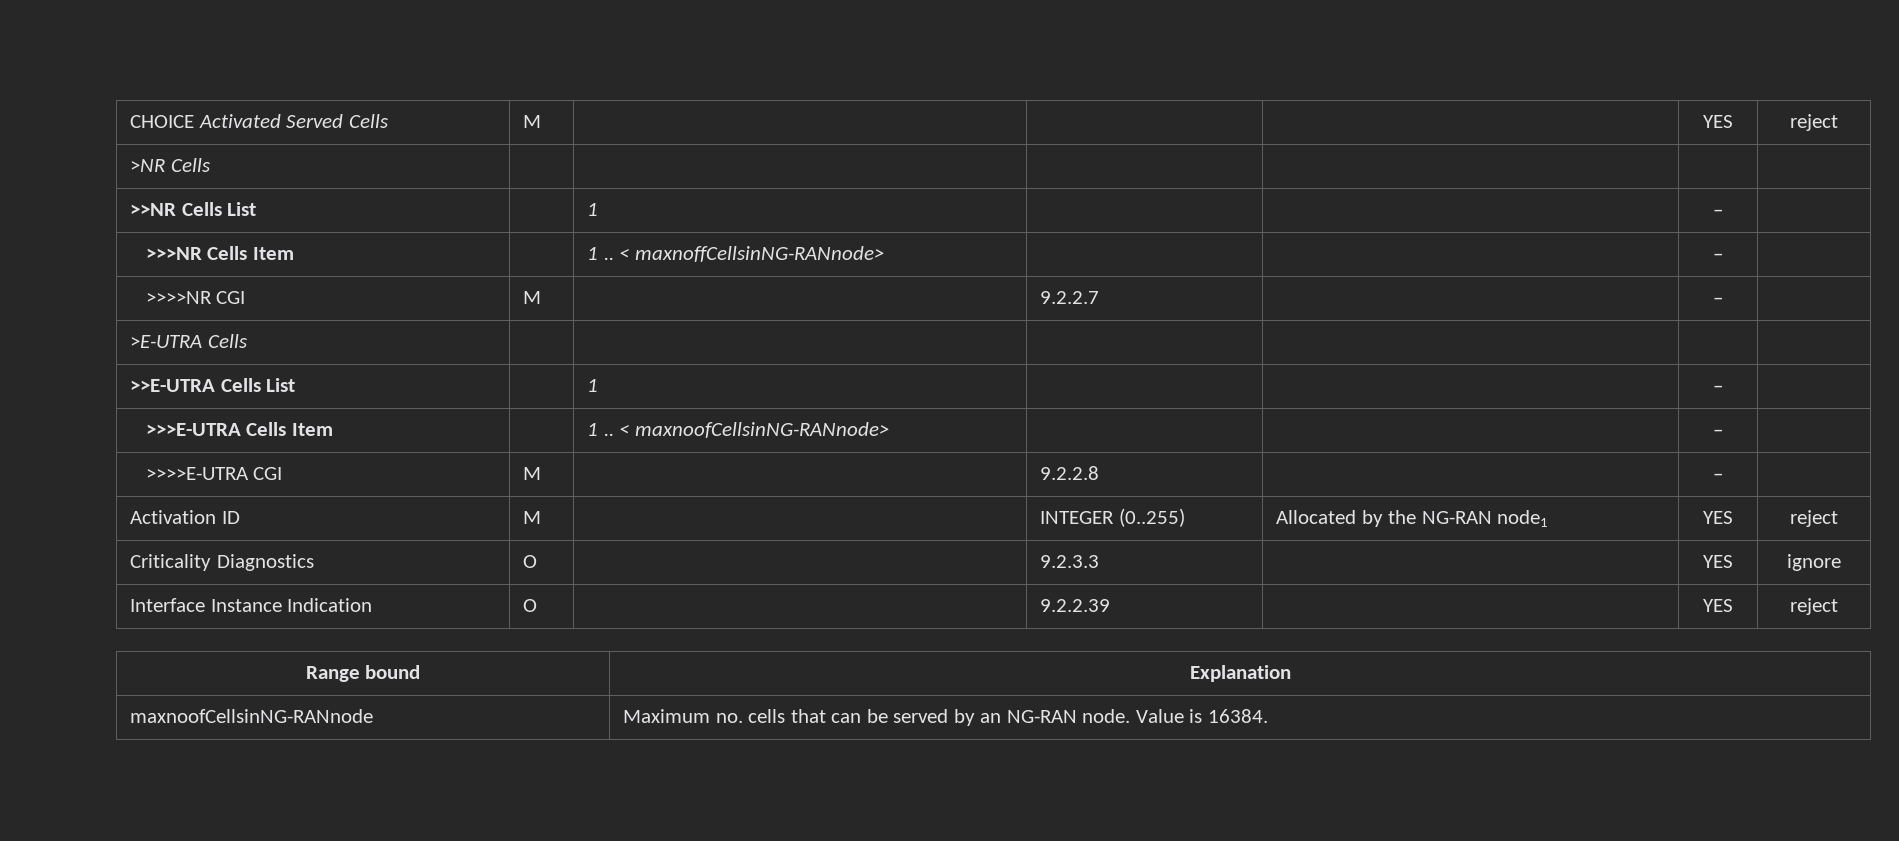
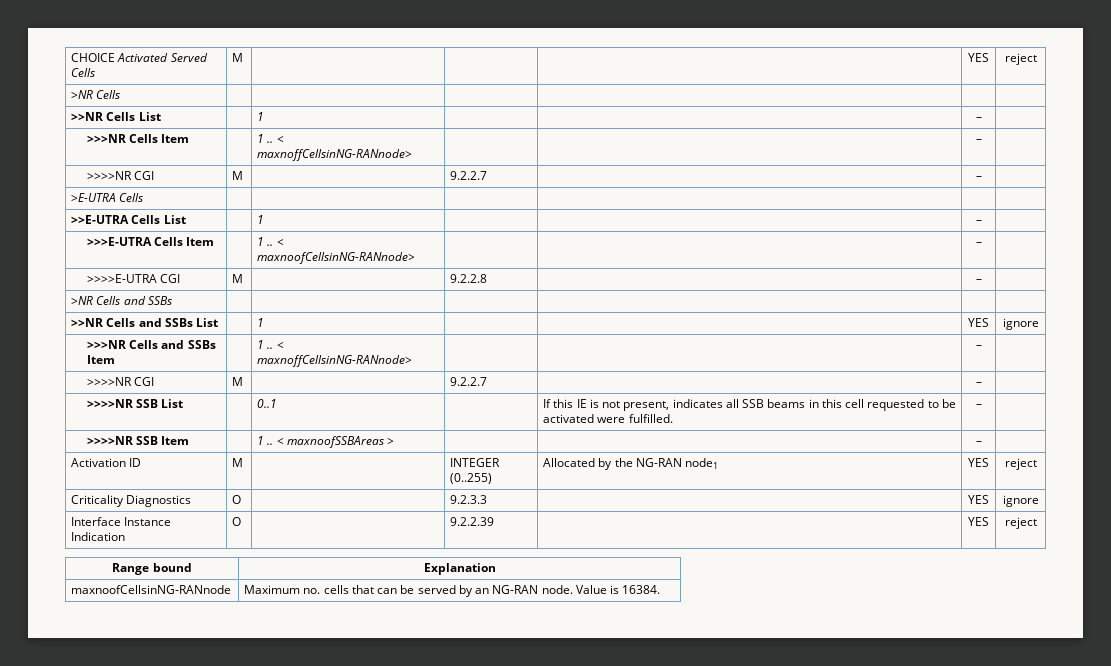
+ >NR Cells and SSBs | | | | | |
+ >>NR Cells and SSBs List | | 1 | | | YES | ignore
+ >>>NR Cells and SSBs Item | | 1 .. < maxnoffCellsinNG-RANnode> | | | – |
+ >>>>NR CGI | M | | 9.2.2.7 | | – |
+ >>>>NR SSB List | | 0..1 | | If this IE is not present, indicates all SSB beams in this cell requested to be activated were fulfilled. | – |
+ >>>>NR SSB Item | | 1 .. < maxnoofSSBAreas > | | | – |

